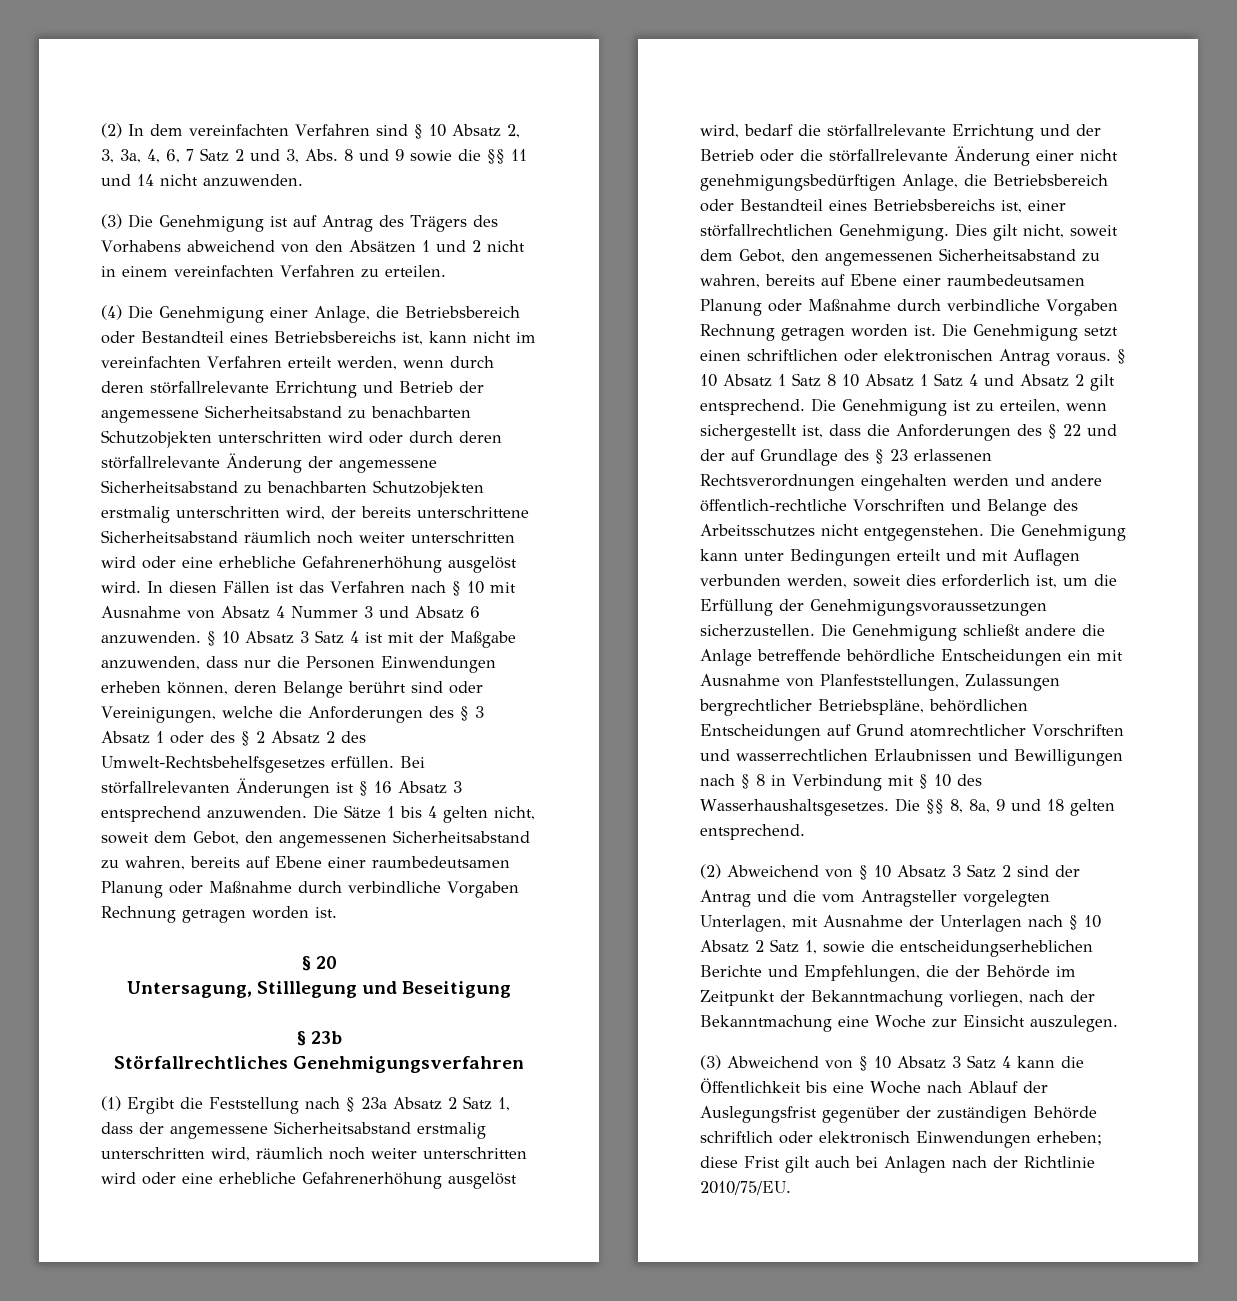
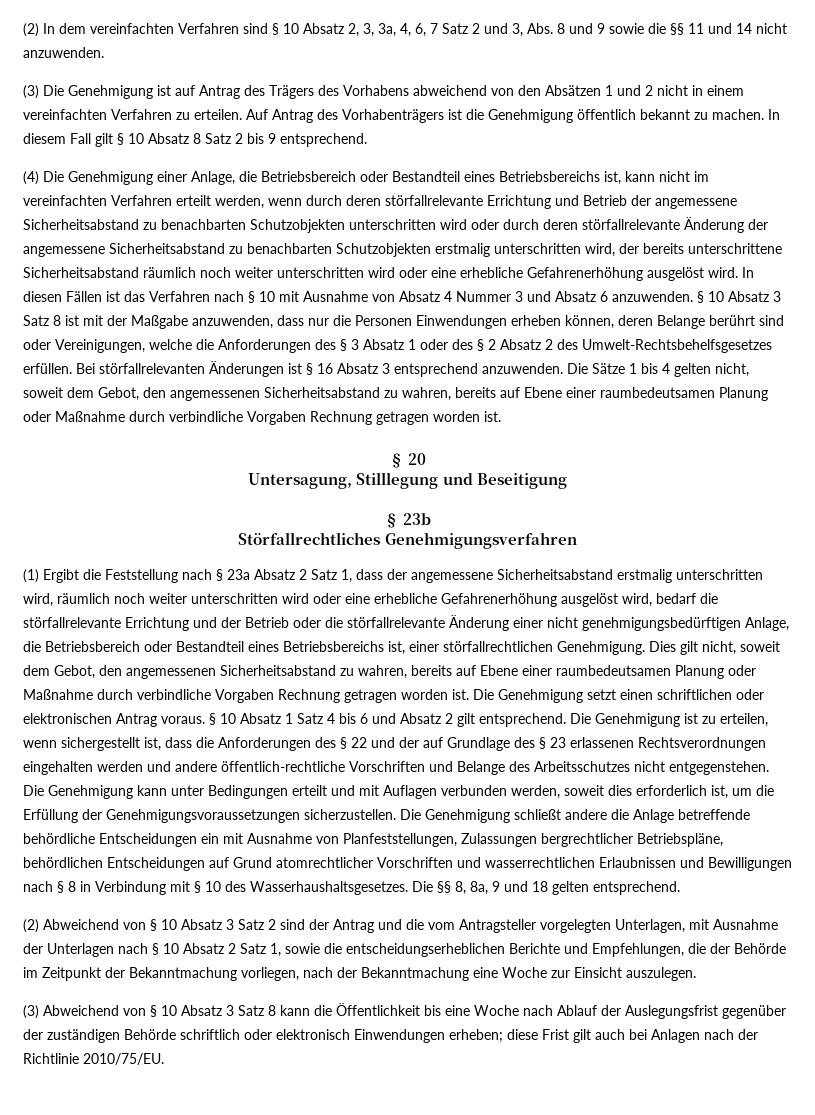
+ Auf Antrag des Vorhabenträgers ist die Genehmigung öffentlich bekannt zu machen. In diesem Fall gilt § 10 Absatz 8 Satz 2 bis 9 entsprechend.
- § 10 Absatz 3 Satz 4 ist mit der Maßgabe anzuwenden, dass nur die Personen Einwendungen erheben können, deren Belange berührt sind oder Vereinigungen, welche die Anforderungen des § 3 Absatz 1 oder des § 2 Absatz 2 des Umwelt-Rechtsbehelfsgesetzes erfüllen.
+ § 10 Absatz 3 Satz 8 ist mit der Maßgabe anzuwenden, dass nur die Personen Einwendungen erheben können, deren Belange berührt sind oder Vereinigungen, welche die Anforderungen des § 3 Absatz 1 oder des § 2 Absatz 2 des Umwelt-Rechtsbehelfsgesetzes erfüllen.
- § 10 Absatz 1 Satz 8 10 Absatz 1 Satz 4 und Absatz 2 gilt entsprechend.
+ § 10 Absatz 1 Satz 4 bis 6 und Absatz 2 gilt entsprechend.
- (3) Abweichend von § 10 Absatz 3 Satz 4 kann die Öffentlichkeit bis eine Woche nach Ablauf der Auslegungsfrist gegenüber der zuständigen Behörde schriftlich oder elektronisch Einwendungen erheben; diese Frist gilt auch bei Anlagen nach der Richtlinie 2010/75/EU.
+ (3) Abweichend von § 10 Absatz 3 Satz 8 kann die Öffentlichkeit bis eine Woche nach Ablauf der Auslegungsfrist gegenüber der zuständigen Behörde schriftlich oder elektronisch Einwendungen erheben; diese Frist gilt auch bei Anlagen nach der Richtlinie 2010/75/EU.

